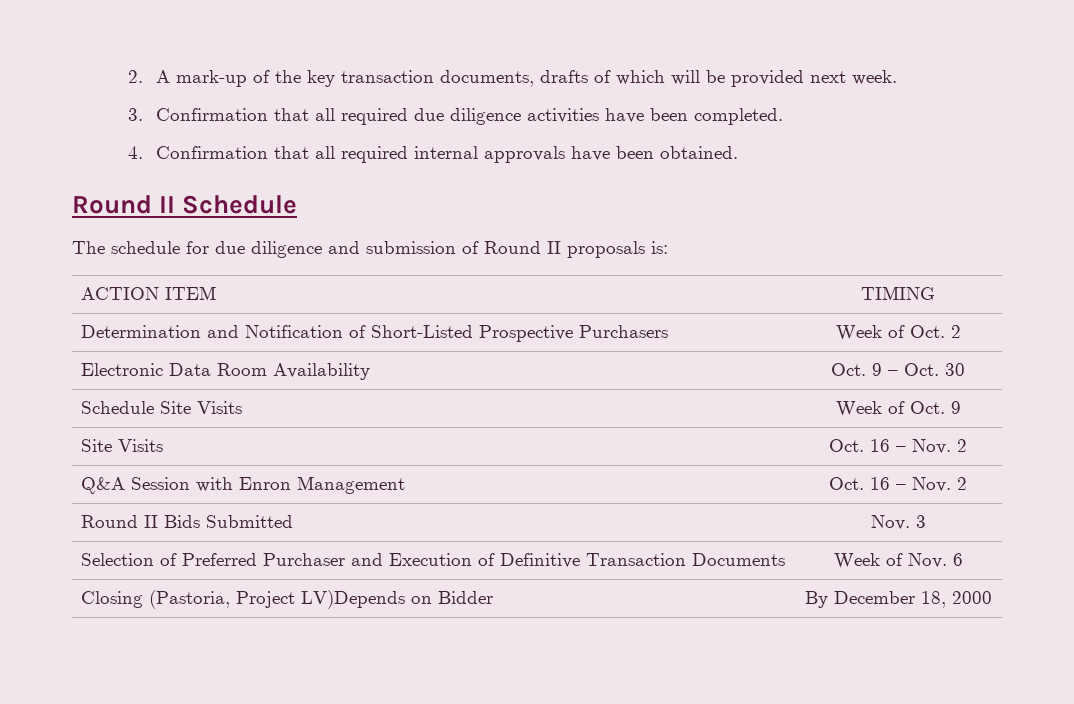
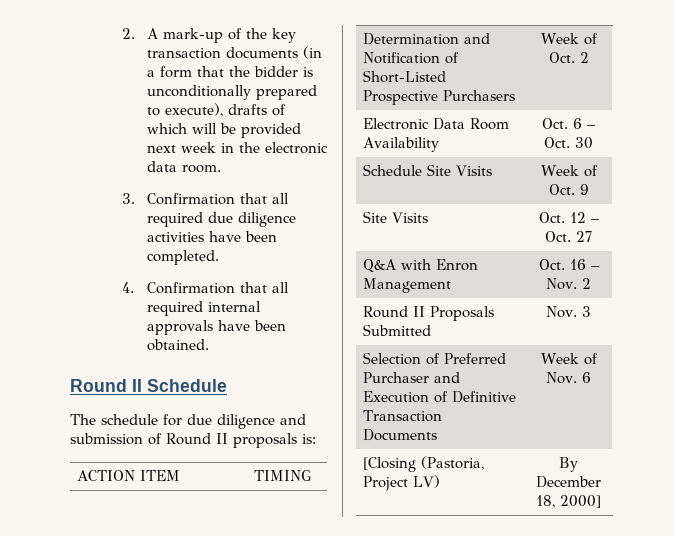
- 2. A mark-up of the key transaction documents, drafts of which will be provided next week.
+ 2. A mark-up of the key transaction documents (in a form that the bidder is unconditionally prepared to execute), drafts of which will be provided next week in the electronic data room.
- Electronic Data Room Availability | Oct. 9 – Oct. 30
+ Electronic Data Room Availability | Oct. 6 – Oct. 30
- Site Visits | Oct. 16 – Nov. 2
+ Site Visits | Oct. 12 – Oct. 27
- Q&A Session with Enron Management | Oct. 16 – Nov. 2
+ Q&A with Enron Management | Oct. 16 – Nov. 2
- Round II Bids Submitted | Nov. 3
+ Round II Proposals Submitted | Nov. 3
- Closing (Pastoria, Project LV)Depends on Bidder | By December 18, 2000
+ [Closing (Pastoria, Project LV) | By December 18, 2000]

